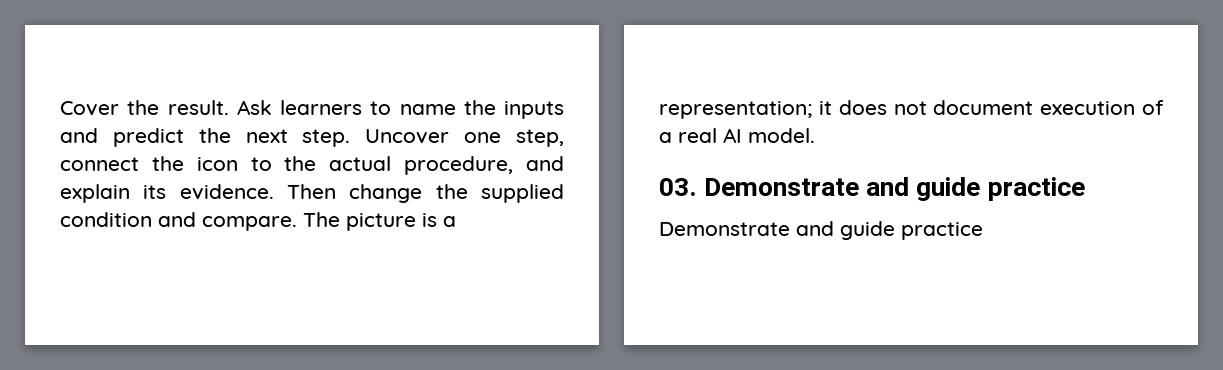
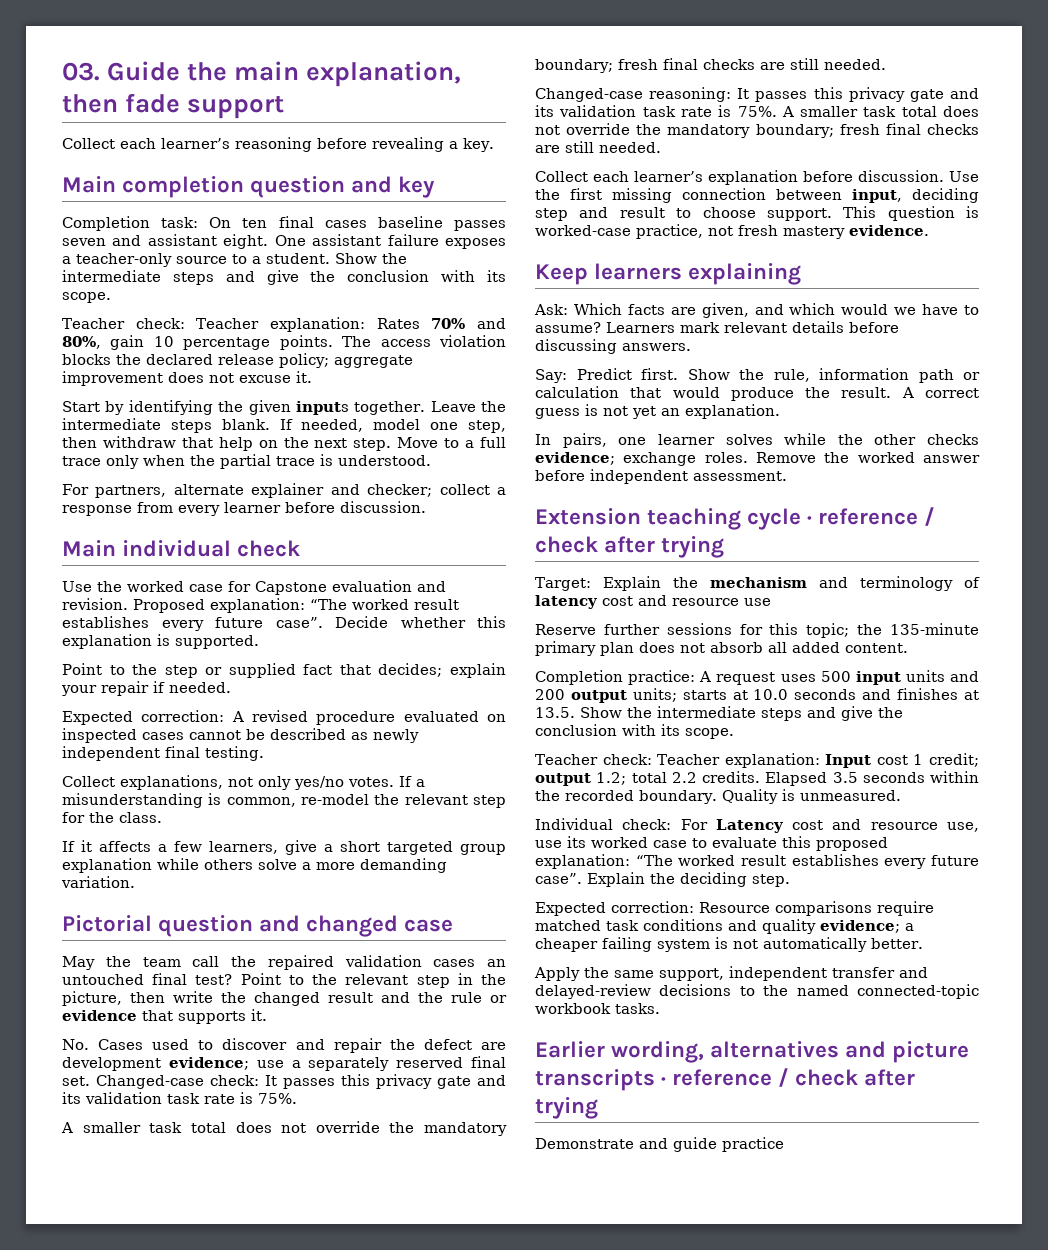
- Cover the result. Ask learners to name the inputs and predict the next step. Uncover one step, connect the icon to the actual procedure, and explain its evidence. Then change the supplied condition and compare. The picture is a representation; it does not document execution of a real AI model.
- 03. Demonstrate and guide practice
+ 03. Guide the main explanation, then fade support
+ Collect each learner’s reasoning before revealing a key.
+ Main completion question and key
+ Completion task: On ten final cases baseline passes seven and assistant eight. One assistant failure exposes a teacher-only source to a student. Show the intermediate steps and give the conclusion with its scope.
+ Teacher check: Teacher explanation: Rates 70% and 80%, gain 10 percentage points. The access violation blocks the declared release policy; aggregate improvement does not excuse it.
+ Start by identifying the given inputs together. Leave the intermediate steps blank. If needed, model one step, then withdraw that help on the next step. Move to a full trace only when the partial trace is understood.
+ For partners, alternate explainer and checker; collect a response from every learner before discussion.
+ Main individual check
+ Use the worked case for Capstone evaluation and revision. Proposed explanation: “The worked result establishes every future case”. Decide whether this explanation is supported.
+ Point to the step or supplied fact that decides; explain your repair if needed.
+ Expected correction: A revised procedure evaluated on inspected cases cannot be described as newly independent final testing.
+ Collect explanations, not only yes/no votes. If a misunderstanding is common, re-model the relevant step for the class.
+ If it affects a few learners, give a short targeted group explanation while others solve a more demanding variation.
+ Pictorial question and changed case
+ May the team call the repaired validation cases an untouched final test? Point to the relevant step in the picture, then write the changed result and the rule or evidence that supports it.
+ No. Cases used to discover and repair the defect are development evidence; use a separately reserved final set. Changed-case check: It passes this privacy gate and its validation task rate is 75%.
+ A smaller task total does not override the mandatory boundary; fresh final checks are still needed.
+ Changed-case reasoning: It passes this privacy gate and its validation task rate is 75%. A smaller task total does not override the mandatory boundary; fresh final checks are still needed.
+ Collect each learner’s explanation before discussion. Use the first missing connection between input, deciding step and result to choose support. This question is worked-case practice, not fresh mastery evidence.
+ Keep learners explaining
+ Ask: Which facts are given, and which would we have to assume? Learners mark relevant details before discussing answers.
+ Say: Predict first. Show the rule, information path or calculation that would produce the result. A correct guess is not yet an explanation.
+ In pairs, one learner solves while the other checks evidence; exchange roles. Remove the worked answer before independent assessment.
+ Extension teaching cycle · reference / check after trying
+ Target: Explain the mechanism and terminology of latency cost and resource use
+ Reserve further sessions for this topic; the 135-minute primary plan does not absorb all added content.
+ Completion practice: A request uses 500 input units and 200 output units; starts at 10.0 seconds and finishes at 13.5. Show the intermediate steps and give the conclusion with its scope.
+ Teacher check: Teacher explanation: Input cost 1 credit; output 1.2; total 2.2 credits. Elapsed 3.5 seconds within the recorded boundary. Quality is unmeasured.
+ Individual check: For Latency cost and resource use, use its worked case to evaluate this proposed explanation: “The worked result establishes every future case”. Explain the deciding step.
+ Expected correction: Resource comparisons require matched task conditions and quality evidence; a cheaper failing system is not automatically better.
+ Apply the same support, independent transfer and delayed-review decisions to the named connected-topic workbook tasks.
+ Earlier wording, alternatives and picture transcripts · reference / check after trying

